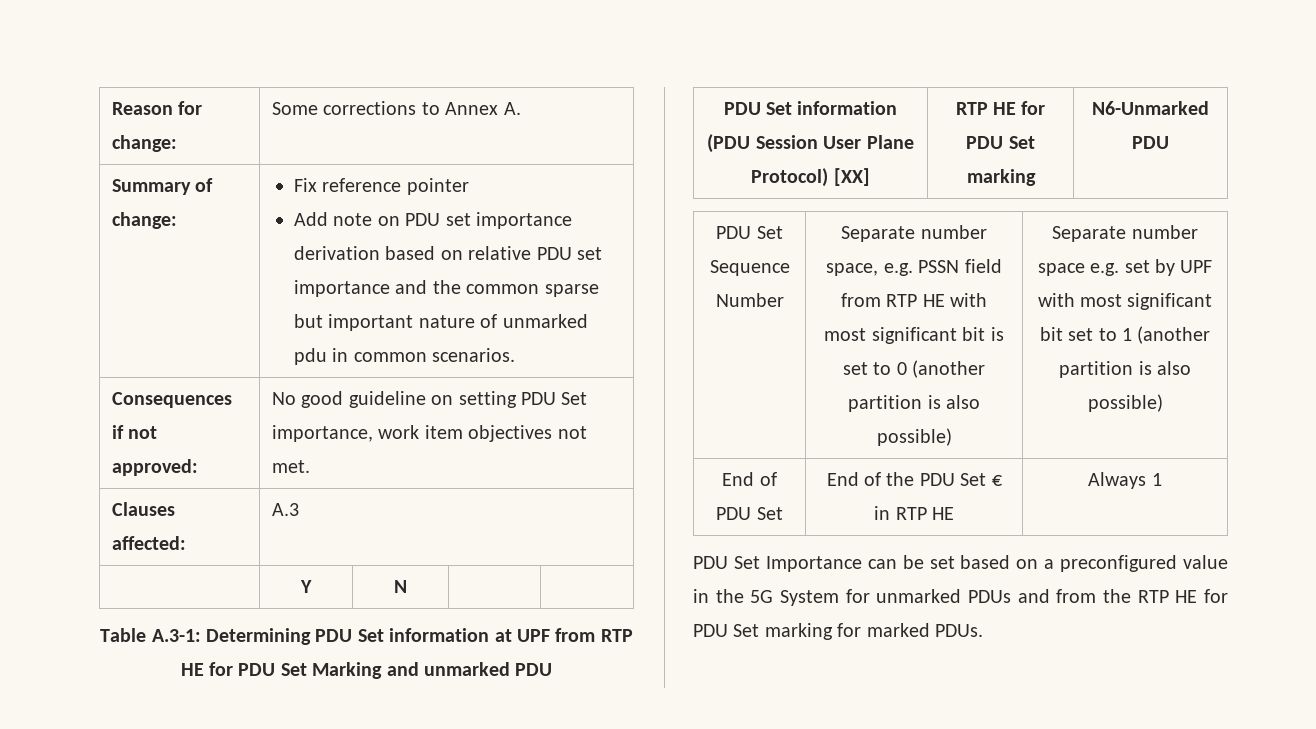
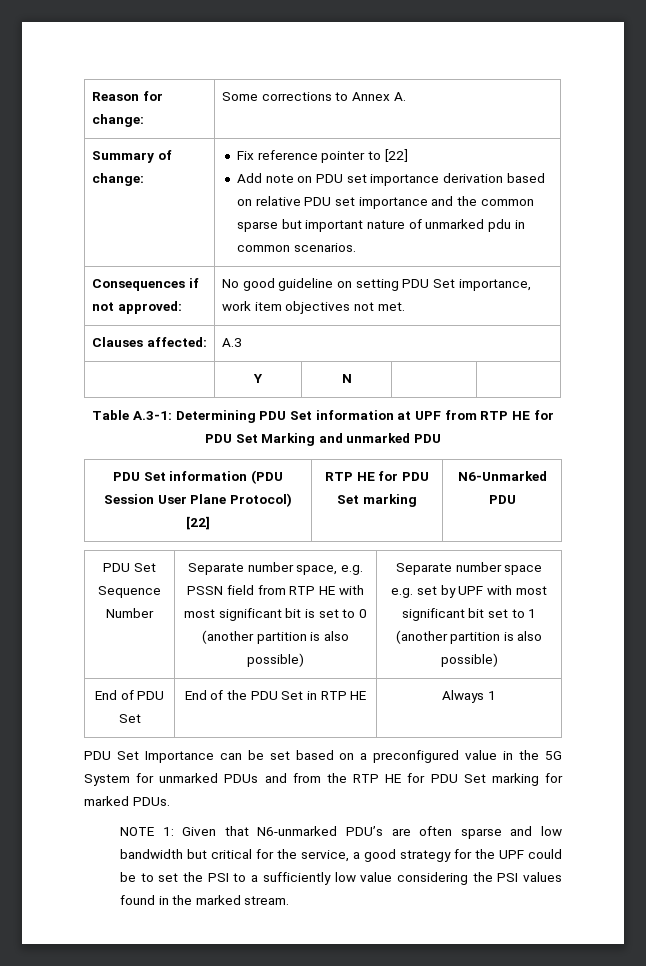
- Summary of change: | Fix reference pointer
+ Summary of change: | Fix reference pointer to [22]
- PDU Set information (PDU Session User Plane Protocol) [XX] | RTP HE for PDU Set marking | N6-Unmarked PDU
+ PDU Set information (PDU Session User Plane Protocol) [22] | RTP HE for PDU Set marking | N6-Unmarked PDU
- End of PDU Set | End of the PDU Set € in RTP HE | Always 1
+ End of PDU Set | End of the PDU Set in RTP HE | Always 1
+ NOTE 1: Given that N6-unmarked PDU’s are often sparse and low bandwidth but critical for the service, a good strategy for the UPF could be to set the PSI to a sufficiently low value considering the PSI values found in the marked stream.

